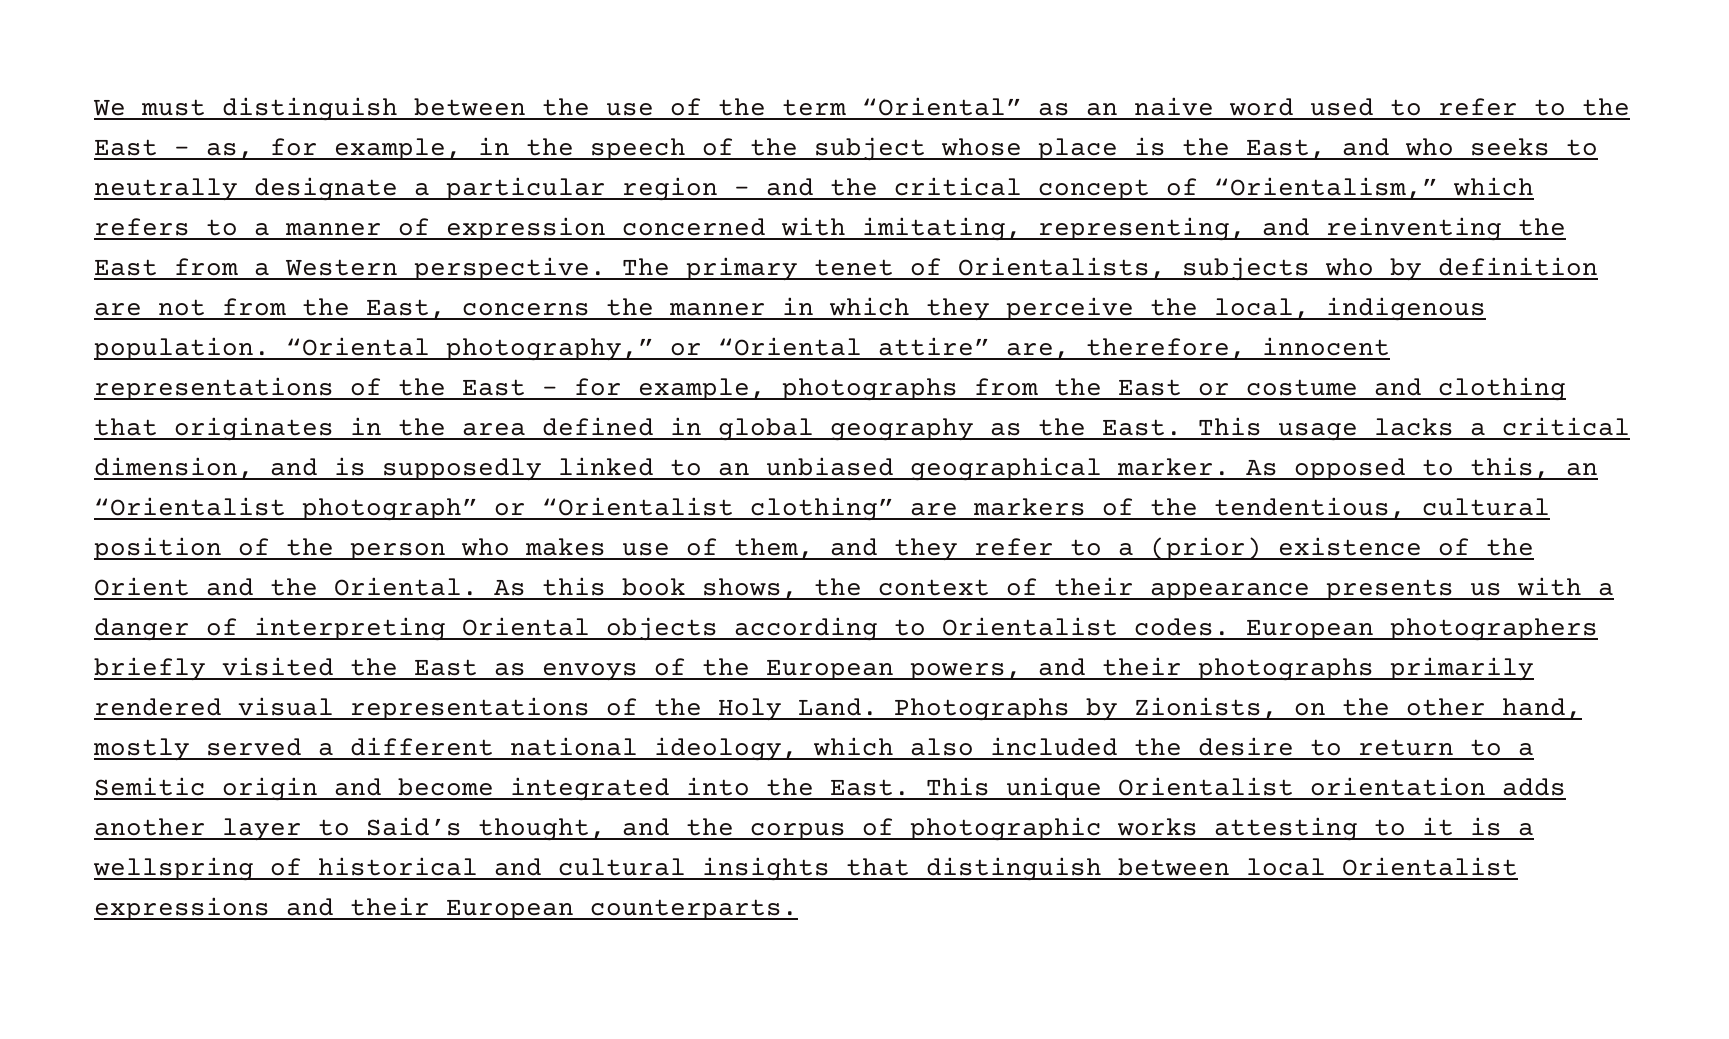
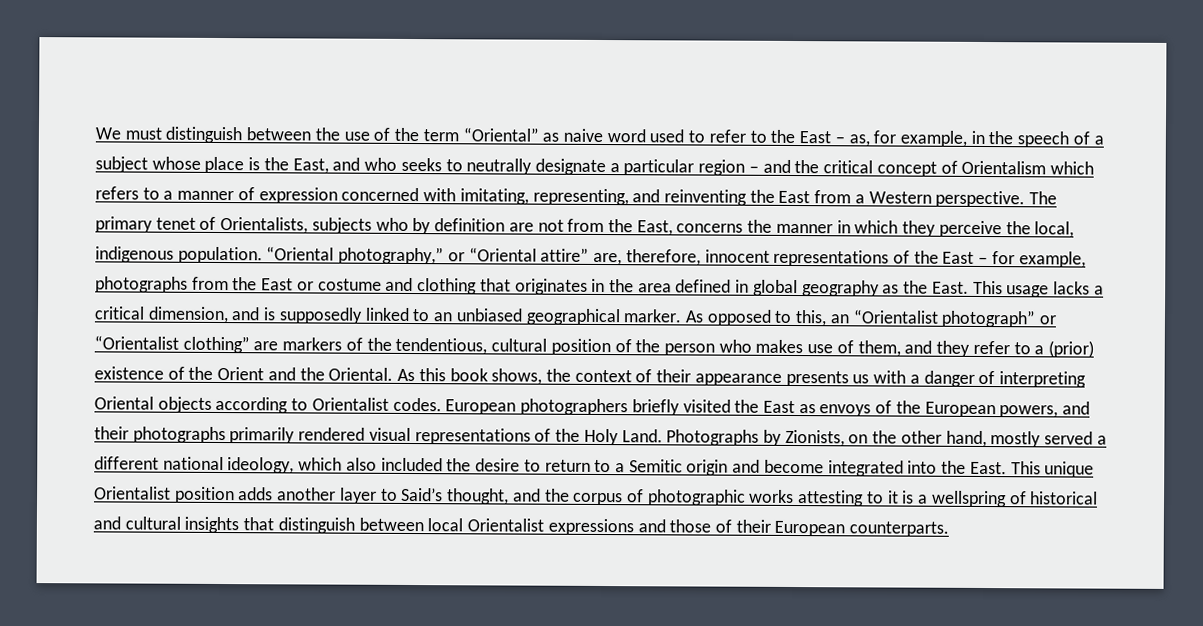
- We must distinguish between the use of the term “Oriental” as an naive word used to refer to the East – as, for example, in the speech of the subject whose place is the East, and who seeks to neutrally designate a particular region – and the critical concept of “Orientalism,” which refers to a manner of expression concerned with imitating, representing, and reinventing the East from a Western perspective.
+ We must distinguish between the use of the term “Oriental” as naive word used to refer to the East – as, for example, in the speech of a subject whose place is the East, and who seeks to neutrally designate a particular region – and the critical concept of Orientalism which refers to a manner of expression concerned with imitating, representing, and reinventing the East from a Western perspective.
- This unique Orientalist orientation adds another layer to Said’s thought, and the corpus of photographic works attesting to it is a wellspring of historical and cultural insights that distinguish between local Orientalist expressions and their European counterparts.
+ This unique Orientalist position adds another layer to Said’s thought, and the corpus of photographic works attesting to it is a wellspring of historical and cultural insights that distinguish between local Orientalist expressions and those of their European counterparts.

